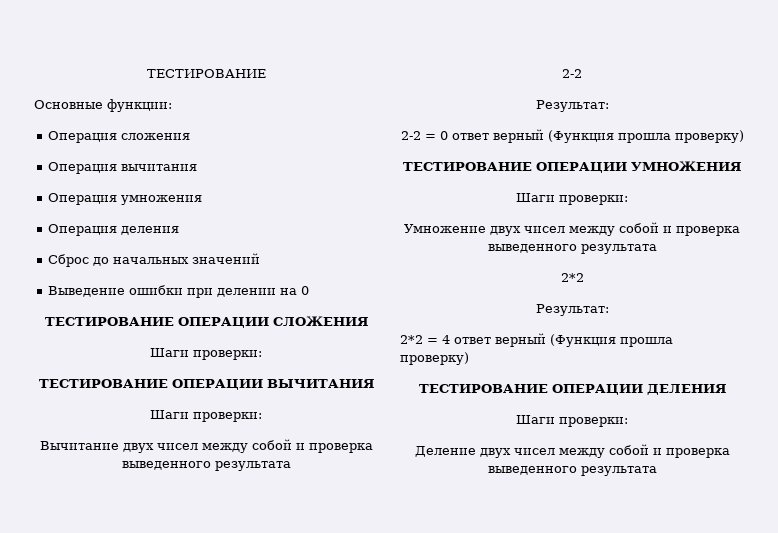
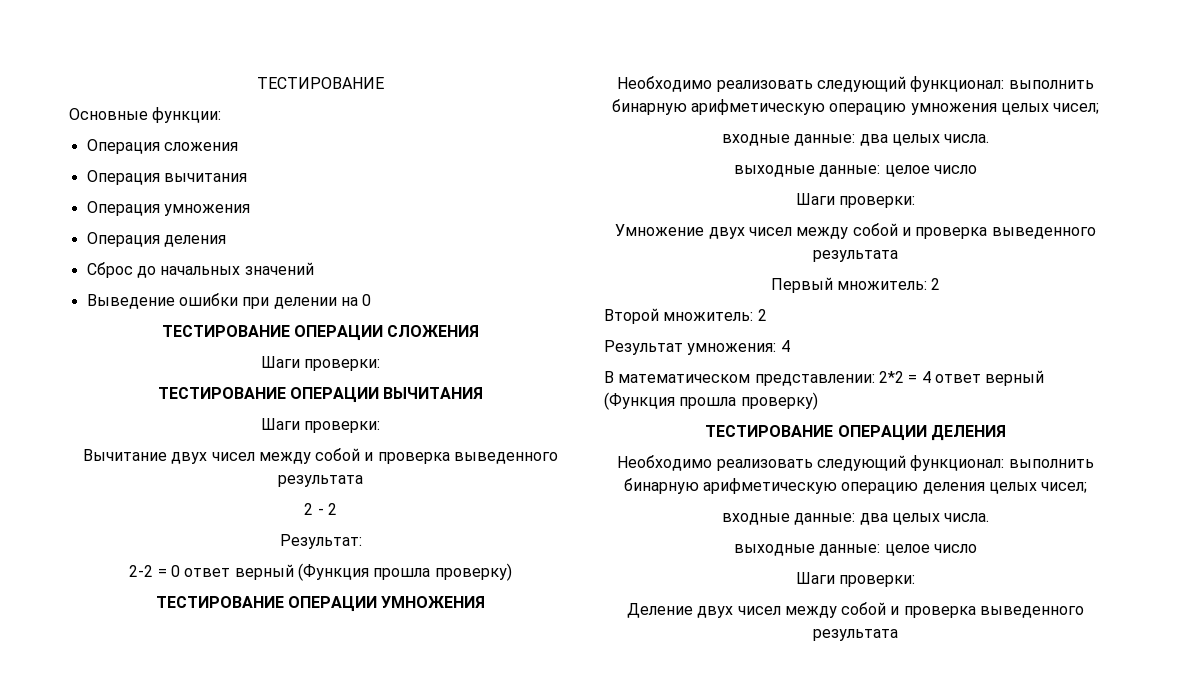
  Вычитание двух чисел между собой и проверка выведенного результата
- 2-2
+ 2 - 2
+ Необходимо реализовать следующий функционал: выполнить бинарную арифметическую операцию умножения целых чисел;
+ входные данные: два целых числа.
+ выходные данные: целое число
  Умножение двух чисел между собой и проверка выведенного результата
- 2*2
- Результат:
- 2*2 = 4 ответ верный (Функция прошла проверку)
+ Первый множитель: 2
+ Второй множитель: 2
+ Результат умножения: 4
+ В математическом представлении: 2*2 = 4 ответ верный (Функция прошла проверку)
+ Необходимо реализовать следующий функционал: выполнить бинарную арифметическую операцию деления целых чисел;
+ входные данные: два целых числа.
+ выходные данные: целое число

